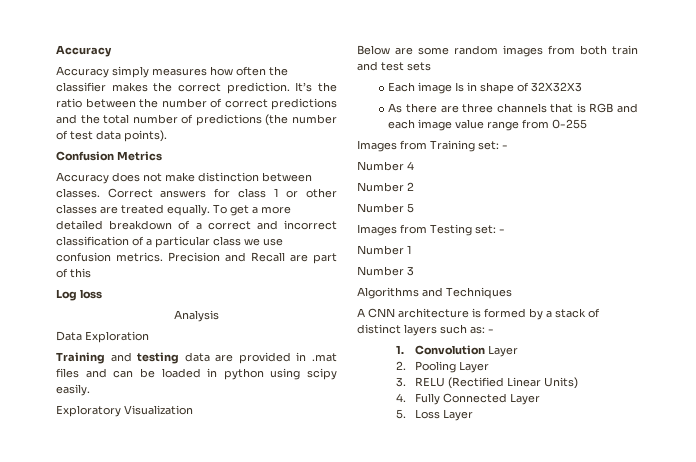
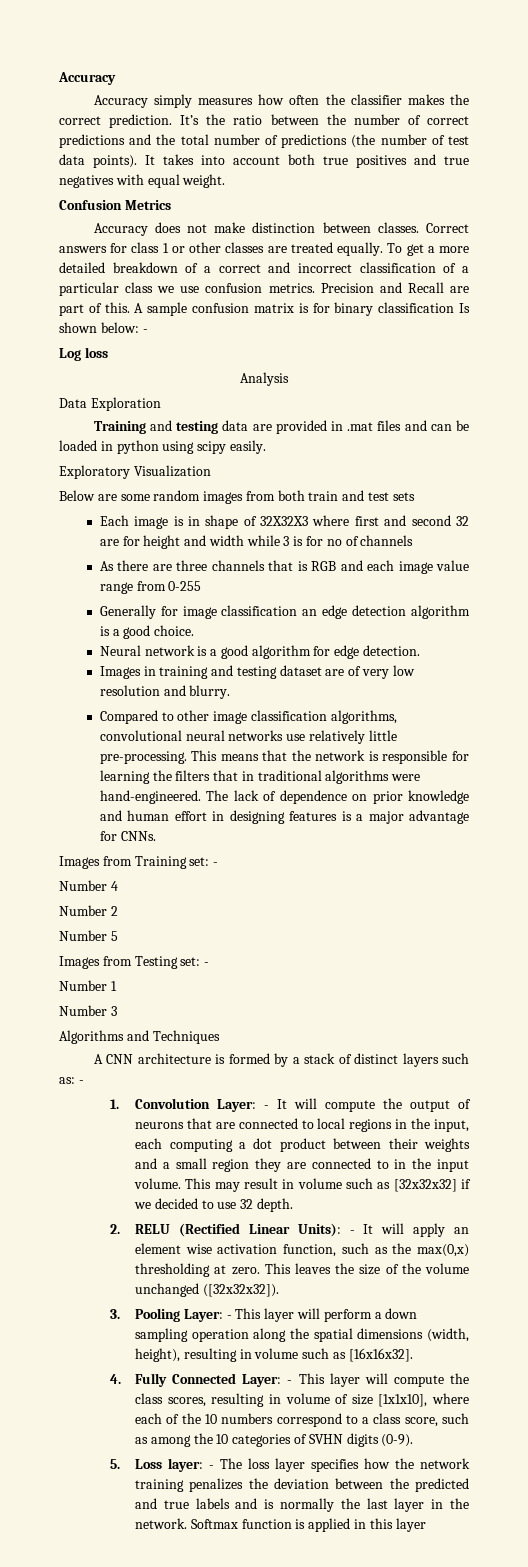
+ It takes into account both true positives and true negatives with equal weight.
- Precision and Recall are part of this
+ Precision and Recall are part of this. A sample confusion matrix is for binary classification Is shown below: -
- Each image Is in shape of 32X32X3
+ Each image is in shape of 32X32X3 where first and second 32 are for height and width while 3 is for no of channels
+ Generally for image classification an edge detection algorithm is a good choice.
+ Neural network is a good algorithm for edge detection.
+ Images in training and testing dataset are of very low resolution and blurry.
+ Compared to other image classification algorithms, convolutional neural networks use relatively little pre-processing. This means that the network is responsible for learning the filters that in traditional algorithms were hand-engineered. The lack of dependence on prior knowledge and human effort in designing features is a major advantage for CNNs.
- 1. Convolution Layer
- 2. Pooling Layer
- 3. RELU (Rectified Linear Units)
- 4. Fully Connected Layer
- 5. Loss Layer
+ 1. Convolution Layer: - It will compute the output of neurons that are connected to local regions in the input, each computing a dot product between their weights and a small region they are connected to in the input volume. This may result in volume such as [32x32x32] if we decided to use 32 depth.
+ 2. RELU (Rectified Linear Units): - It will apply an element wise activation function, such as the max(0,x) thresholding at zero. This leaves the size of the volume unchanged ([32x32x32]).
+ 3. Pooling Layer: - This layer will perform a down sampling operation along the spatial dimensions (width, height), resulting in volume such as [16x16x32].
+ 4. Fully Connected Layer: - This layer will compute the class scores, resulting in volume of size [1x1x10], where each of the 10 numbers correspond to a class score, such as among the 10 categories of SVHN digits (0-9).
+ 5. Loss layer: - The loss layer specifies how the network training penalizes the deviation between the predicted and true labels and is normally the last layer in the network. Softmax function is applied in this layer

